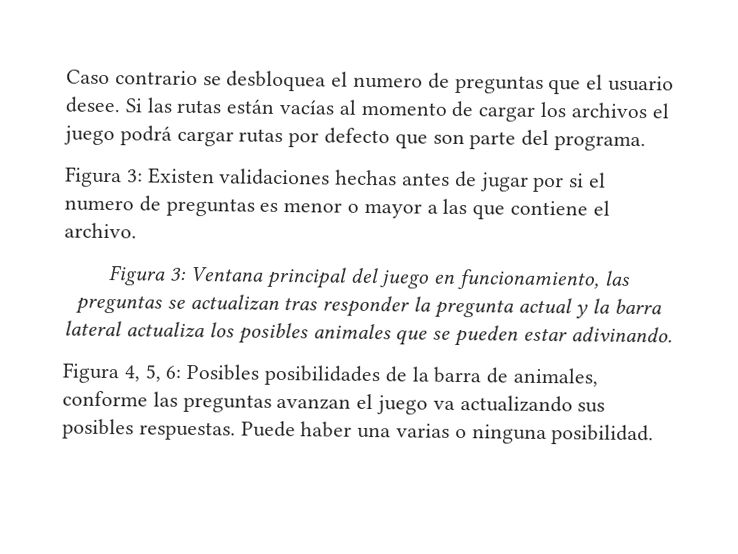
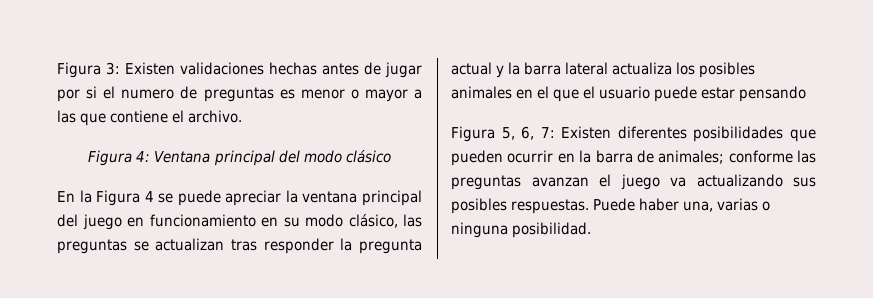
- Caso contrario se desbloquea el numero de preguntas que el usuario desee. Si las rutas están vacías al momento de cargar los archivos el juego podrá cargar rutas por defecto que son parte del programa.
- Figura 3: Ventana principal del juego en funcionamiento, las preguntas se actualizan tras responder la pregunta actual y la barra lateral actualiza los posibles animales que se pueden estar adivinando.
- Figura 4, 5, 6: Posibles posibilidades de la barra de animales, conforme las preguntas avanzan el juego va actualizando sus posibles respuestas.
+ Figura 4: Ventana principal del modo clásico
+ En la Figura 4 se puede apreciar la ventana principal del juego en funcionamiento en su modo clásico, las preguntas se actualizan tras responder la pregunta actual y la barra lateral actualiza los posibles animales en el que el usuario puede estar pensando
+ Figura 5, 6, 7: Existen diferentes posibilidades que pueden ocurrir en la barra de animales; conforme las preguntas avanzan el juego va actualizando sus posibles respuestas.
- Puede haber una varias o ninguna posibilidad.
+ Puede haber una, varias o ninguna posibilidad.

